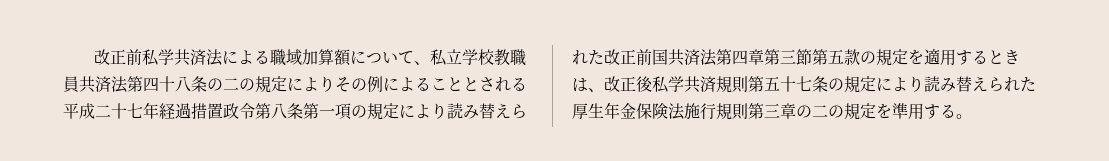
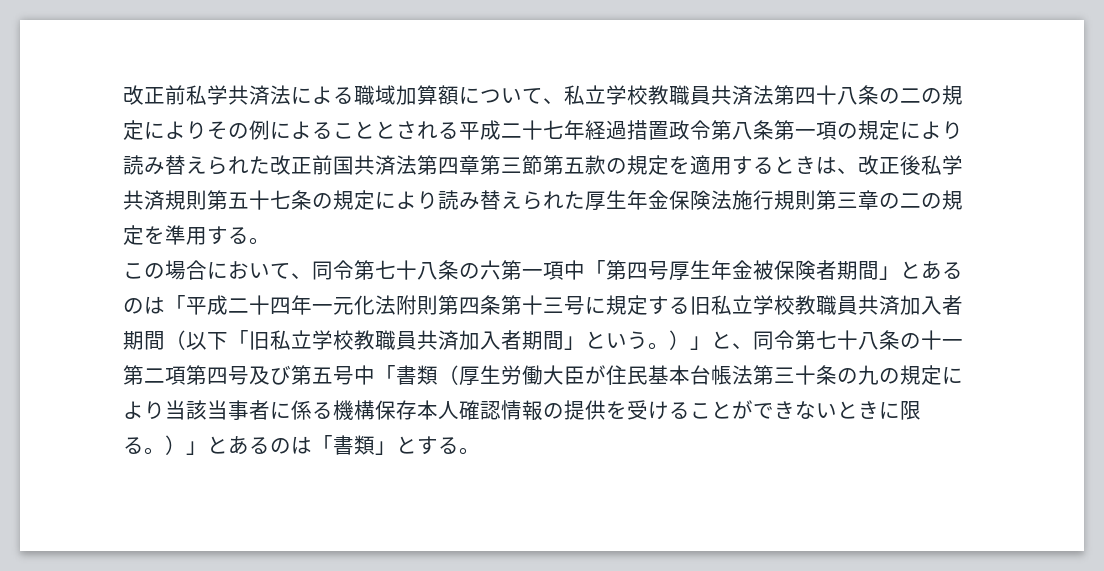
+ この場合において、同令第七十八条の六第一項中「第四号厚生年金被保険者期間」とあるのは「平成二十四年一元化法附則第四条第十三号に規定する旧私立学校教職員共済加入者期間（以下「旧私立学校教職員共済加入者期間」という。）」と、同令第七十八条の十一第二項第四号及び第五号中「書類（厚生労働大臣が住民基本台帳法第三十条の九の規定により当該当事者に係る機構保存本人確認情報の提供を受けることができないときに限る。）」とあるのは「書類」とする。

